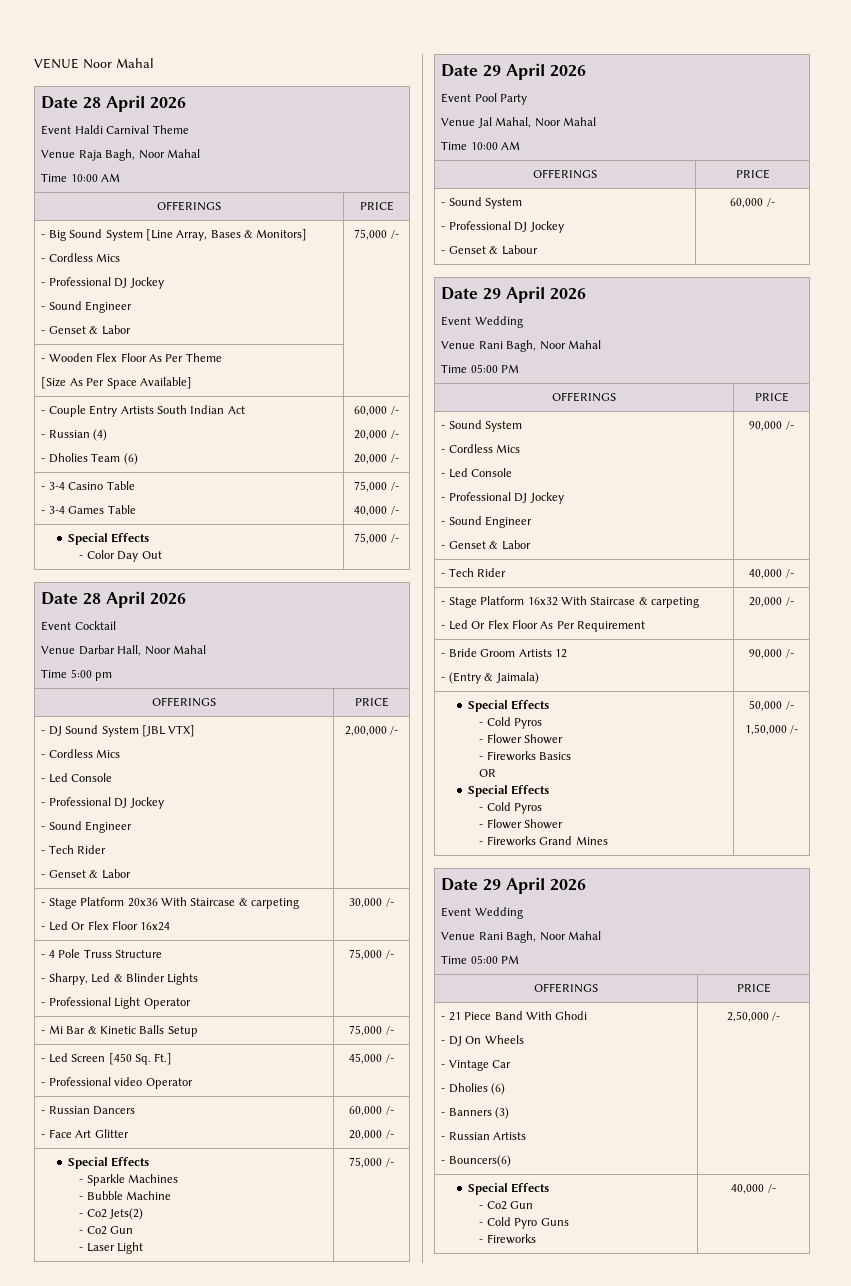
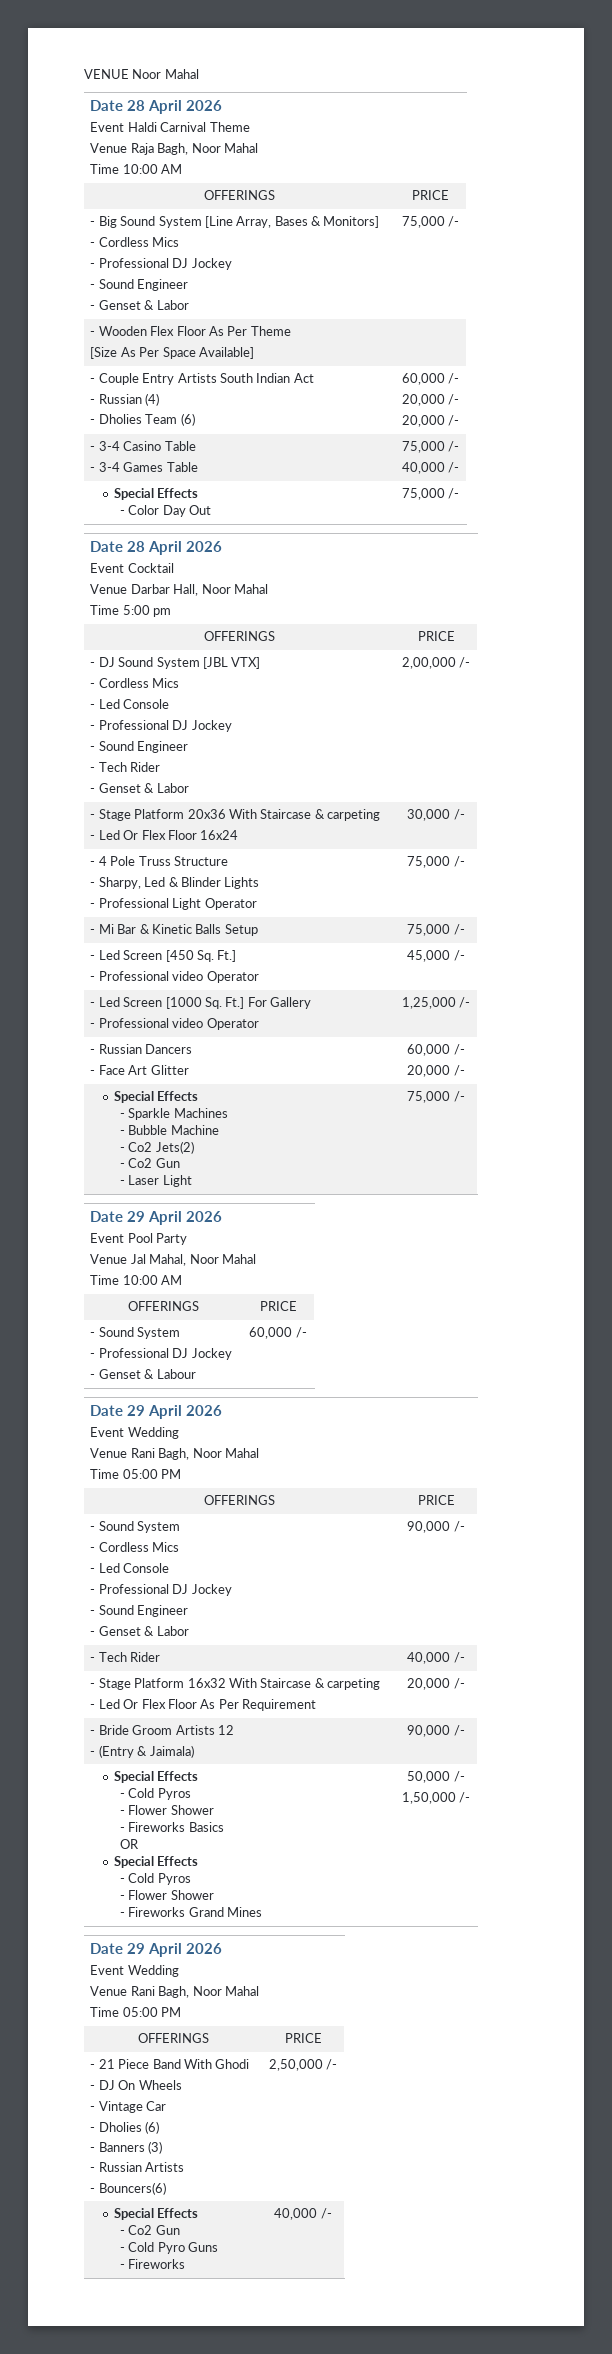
+ - Led Screen [1000 Sq. Ft.] For Gallery
+ - Professional video Operator | 1,25,000 /-

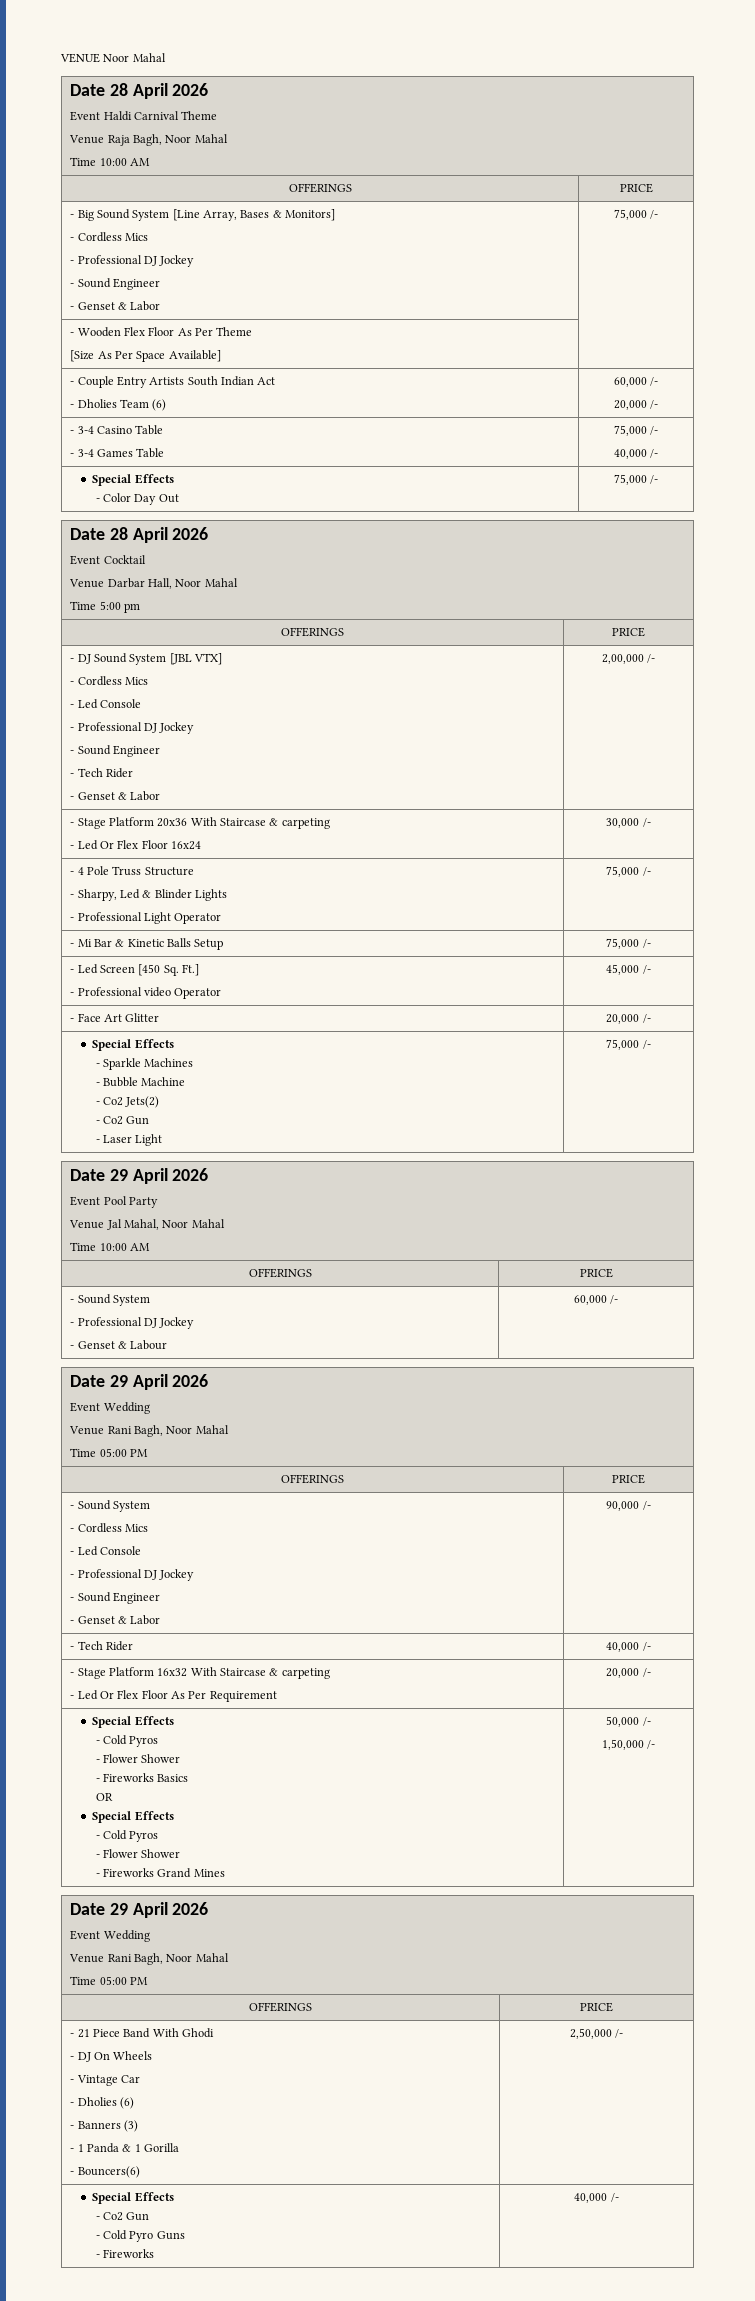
  - Couple Entry Artists South Indian Act
- - Russian (4)
  - Dholies Team (6) | 60,000 /-
- 20,000 /-
- - Led Screen [1000 Sq. Ft.] For Gallery
- - Professional video Operator | 1,25,000 /-
- - Russian Dancers
- - Face Art Glitter | 60,000 /-
- 20,000 /-
+ - Face Art Glitter | 20,000 /-
- - Bride Groom Artists 12
- - (Entry & Jaimala) | 90,000 /-
  - 21 Piece Band With Ghodi
  - DJ On Wheels
  - Vintage Car
  - Dholies (6)
  - Banners (3)
- - Russian Artists
+ - 1 Panda & 1 Gorilla

